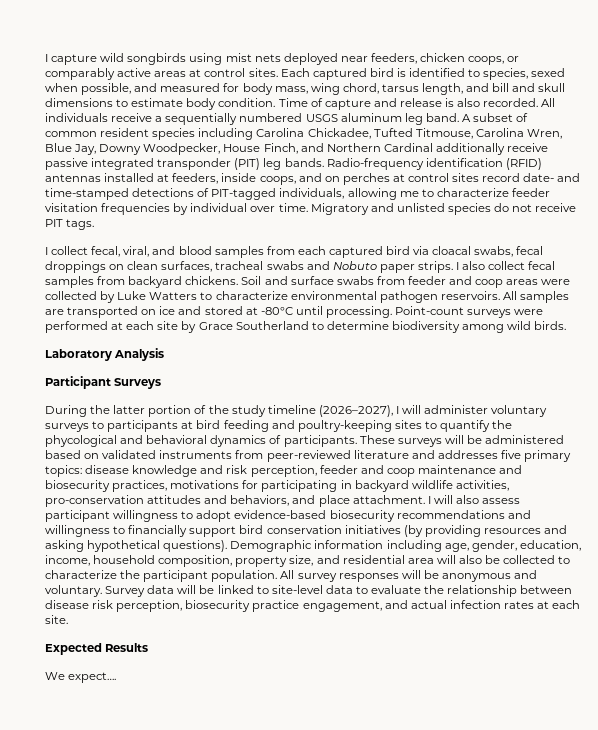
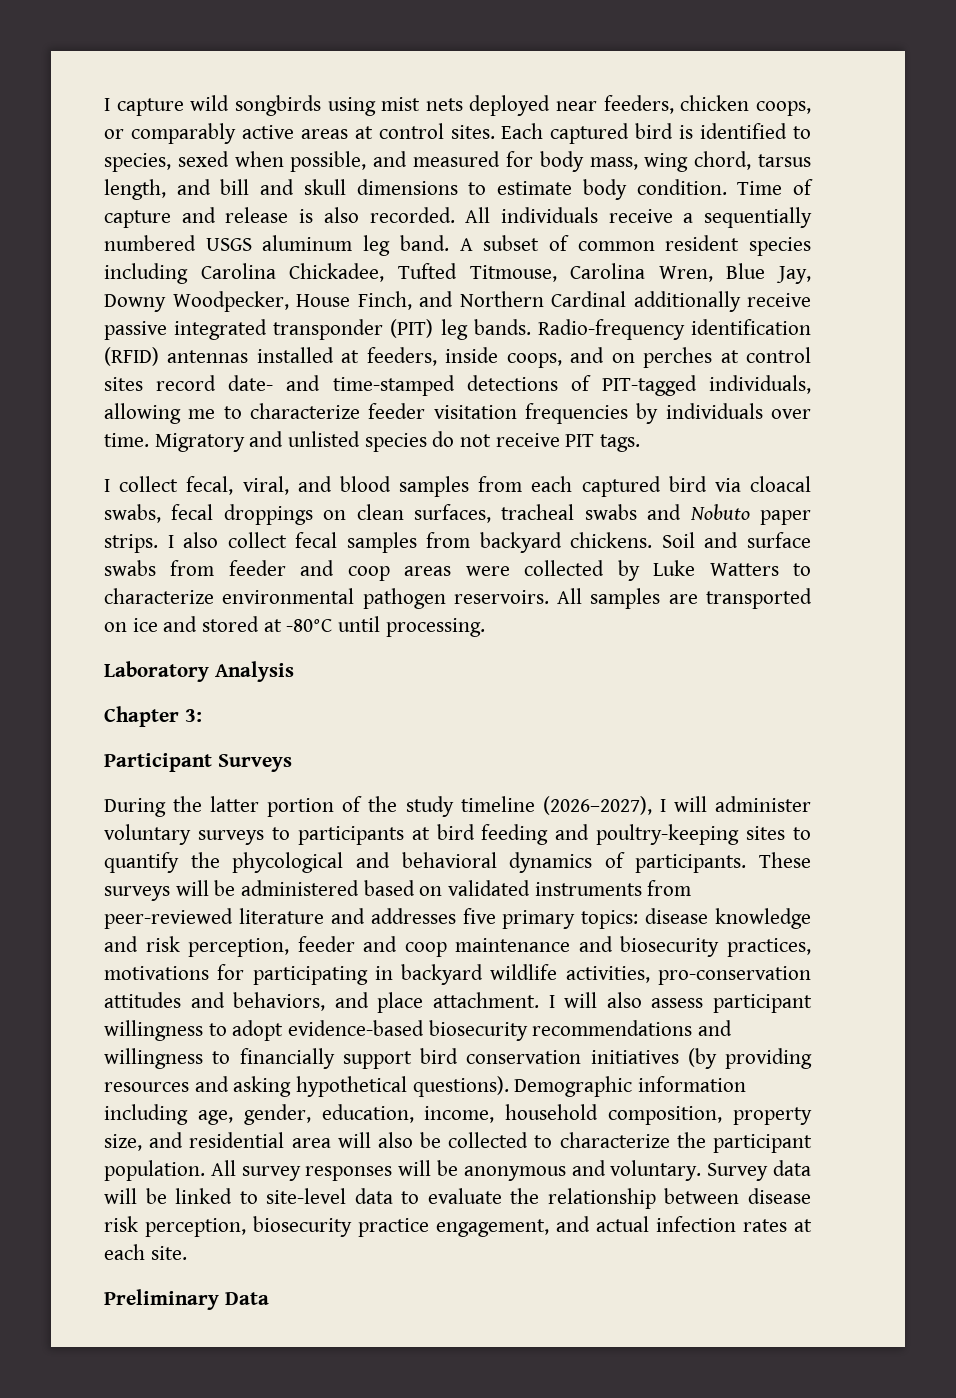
- Radio-frequency identification (RFID) antennas installed at feeders, inside coops, and on perches at control sites record date- and time-stamped detections of PIT-tagged individuals, allowing me to characterize feeder visitation frequencies by individual over time.
+ Radio-frequency identification (RFID) antennas installed at feeders, inside coops, and on perches at control sites record date- and time-stamped detections of PIT-tagged individuals, allowing me to characterize feeder visitation frequencies by individuals over time.
- Point-count surveys were performed at each site by Grace Southerland to determine biodiversity among wild birds.
+ Chapter 3:
- Expected Results
- We expect….
+ Preliminary Data

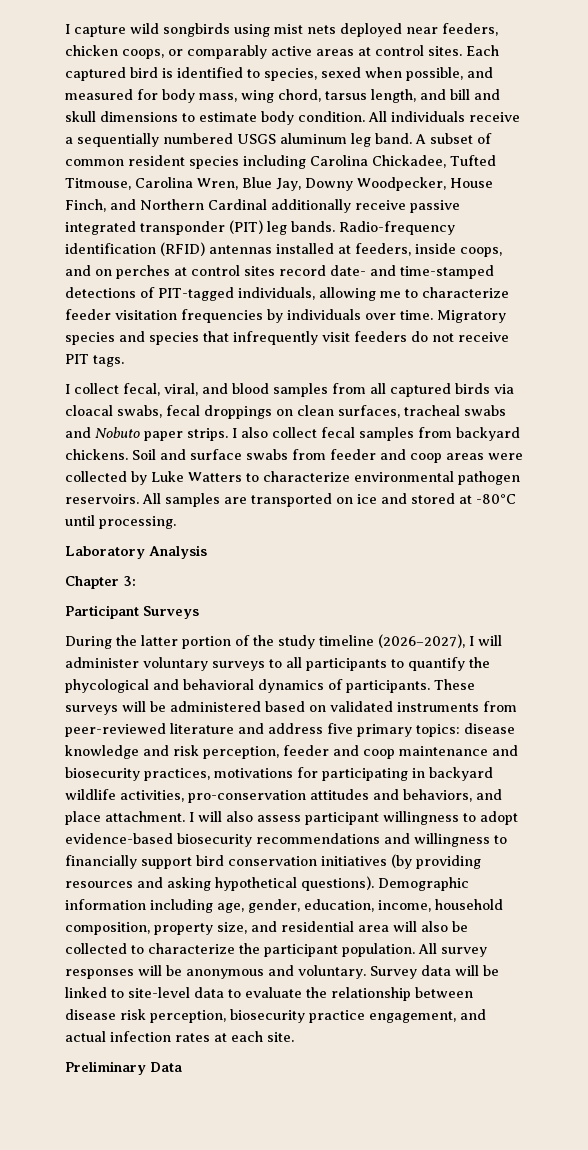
- Time of capture and release is also recorded.
- Migratory and unlisted species do not receive PIT tags.
+ Migratory species and species that infrequently visit feeders do not receive PIT tags.
- I collect fecal, viral, and blood samples from each captured bird via cloacal swabs, fecal droppings on clean surfaces, tracheal swabs and Nobuto paper strips.
+ I collect fecal, viral, and blood samples from all captured birds via cloacal swabs, fecal droppings on clean surfaces, tracheal swabs and Nobuto paper strips.
- During the latter portion of the study timeline (2026–2027), I will administer voluntary surveys to participants at bird feeding and poultry-keeping sites to quantify the phycological and behavioral dynamics of participants.
+ During the latter portion of the study timeline (2026–2027), I will administer voluntary surveys to all participants to quantify the phycological and behavioral dynamics of participants.
- These surveys will be administered based on validated instruments from peer-reviewed literature and addresses five primary topics: disease knowledge and risk perception, feeder and coop maintenance and biosecurity practices, motivations for participating in backyard wildlife activities, pro-conservation attitudes and behaviors, and place attachment.
+ These surveys will be administered based on validated instruments from peer-reviewed literature and address five primary topics: disease knowledge and risk perception, feeder and coop maintenance and biosecurity practices, motivations for participating in backyard wildlife activities, pro-conservation attitudes and behaviors, and place attachment.

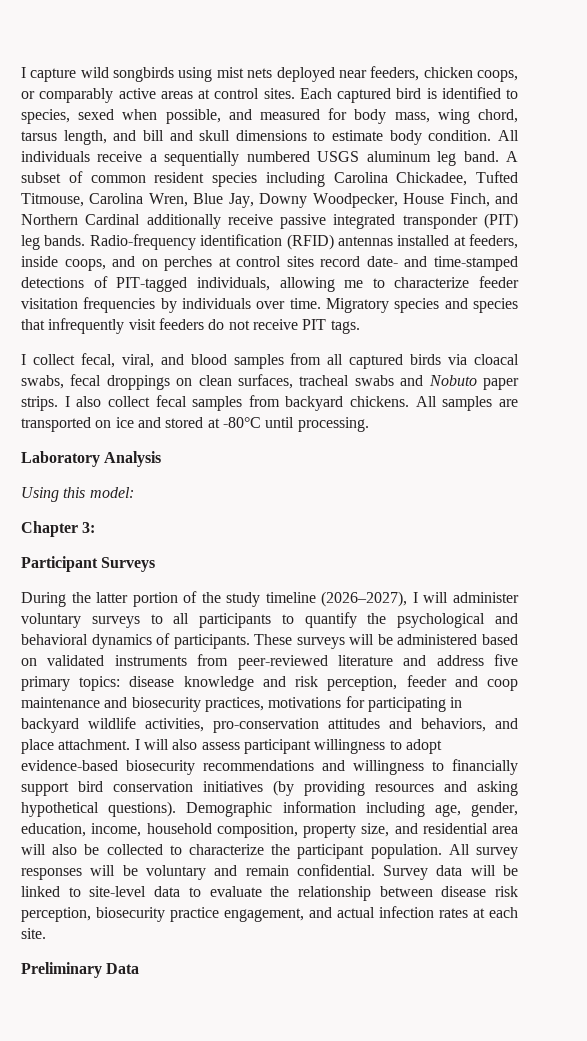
- Soil and surface swabs from feeder and coop areas were collected by Luke Watters to characterize environmental pathogen reservoirs.
+ Using this model:
- During the latter portion of the study timeline (2026–2027), I will administer voluntary surveys to all participants to quantify the phycological and behavioral dynamics of participants.
+ During the latter portion of the study timeline (2026–2027), I will administer voluntary surveys to all participants to quantify the psychological and behavioral dynamics of participants.
- All survey responses will be anonymous and voluntary.
+ All survey responses will be voluntary and remain confidential.

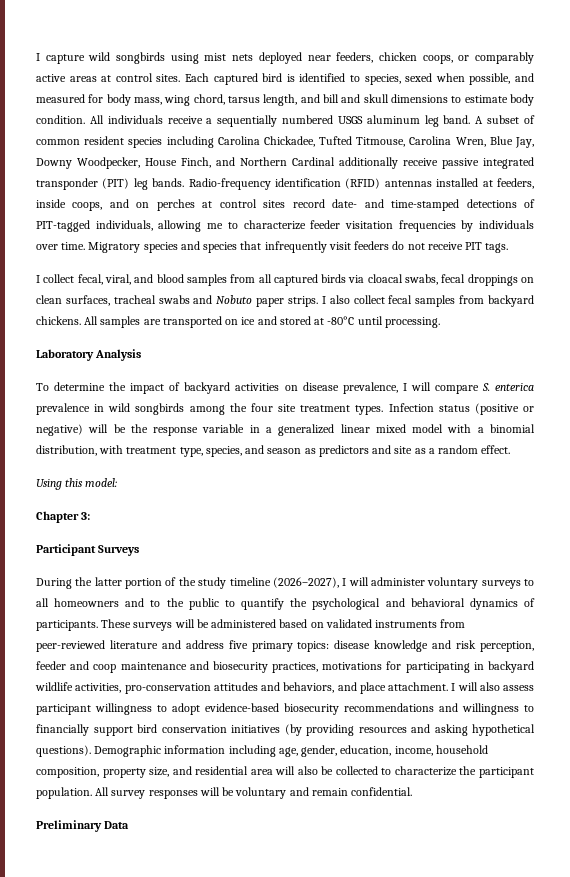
+ To determine the impact of backyard activities on disease prevalence, I will compare S. enterica prevalence in wild songbirds among the four site treatment types. Infection status (positive or negative) will be the response variable in a generalized linear mixed model with a binomial distribution, with treatment type, species, and season as predictors and site as a random effect.
- During the latter portion of the study timeline (2026–2027), I will administer voluntary surveys to all participants to quantify the psychological and behavioral dynamics of participants.
+ During the latter portion of the study timeline (2026–2027), I will administer voluntary surveys to all homeowners and to the public to quantify the psychological and behavioral dynamics of participants.
- Survey data will be linked to site-level data to evaluate the relationship between disease risk perception, biosecurity practice engagement, and actual infection rates at each site.

